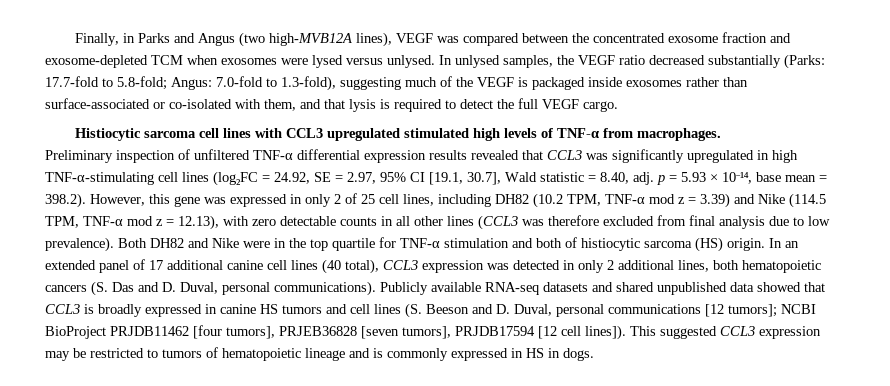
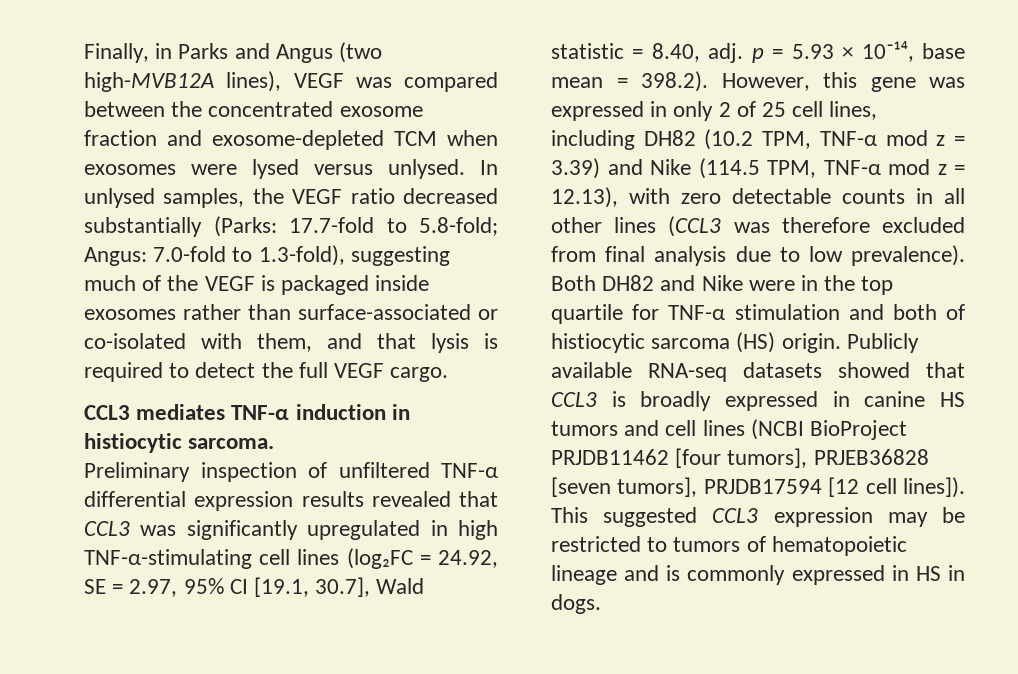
- Histiocytic sarcoma cell lines with CCL3 upregulated stimulated high levels of TNF-α from macrophages.
+ CCL3 mediates TNF-α induction in histiocytic sarcoma.
- In an extended panel of 17 additional canine cell lines (40 total), CCL3 expression was detected in only 2 additional lines, both hematopoietic cancers (S. Das and D. Duval, personal communications). Publicly available RNA-seq datasets and shared unpublished data showed that CCL3 is broadly expressed in canine HS tumors and cell lines (S. Beeson and D. Duval, personal communications [12 tumors]; NCBI BioProject PRJDB11462 [four tumors], PRJEB36828 [seven tumors], PRJDB17594 [12 cell lines]).
+ Publicly available RNA-seq datasets showed that CCL3 is broadly expressed in canine HS tumors and cell lines (NCBI BioProject PRJDB11462 [four tumors], PRJEB36828 [seven tumors], PRJDB17594 [12 cell lines]).

